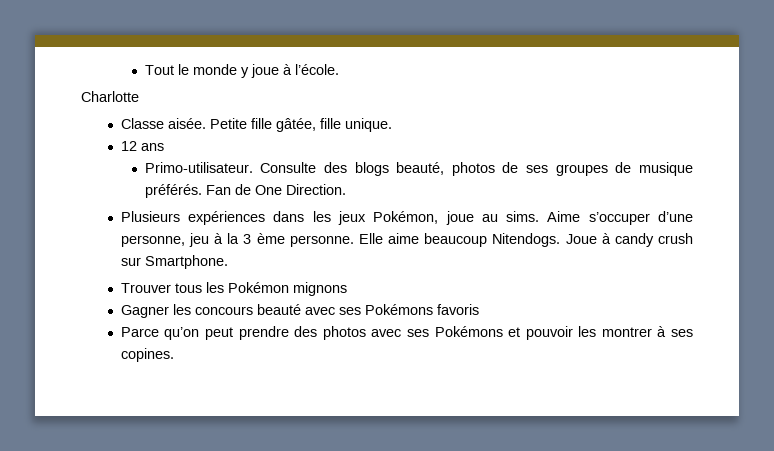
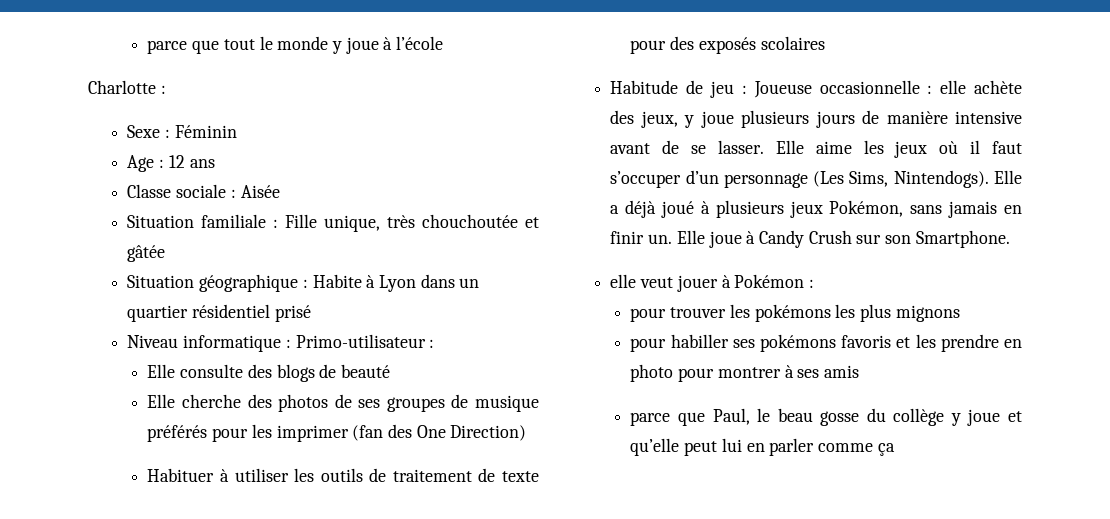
- Tout le monde y joue à l’école.
+ parce que tout le monde y joue à l’école
- Charlotte
- Classe aisée. Petite fille gâtée, fille unique.
- 12 ans
- Primo-utilisateur. Consulte des blogs beauté, photos de ses groupes de musique préférés. Fan de One Direction.
- Plusieurs expériences dans les jeux Pokémon, joue au sims. Aime s’occuper d’une personne, jeu à la 3 ème personne. Elle aime beaucoup Nitendogs. Joue à candy crush sur Smartphone.
- Trouver tous les Pokémon mignons
- Gagner les concours beauté avec ses Pokémons favoris
- Parce qu’on peut prendre des photos avec ses Pokémons et pouvoir les montrer à ses copines.
+ Charlotte :
+ Sexe : Féminin
+ Age : 12 ans
+ Classe sociale : Aisée
+ Situation familiale : Fille unique, très chouchoutée et gâtée
+ Situation géographique : Habite à Lyon dans un quartier résidentiel prisé
+ Niveau informatique : Primo-utilisateur :
+ Elle consulte des blogs de beauté
+ Elle cherche des photos de ses groupes de musique préférés pour les imprimer (fan des One Direction)
+ Habituer à utiliser les outils de traitement de texte pour des exposés scolaires
+ Habitude de jeu : Joueuse occasionnelle : elle achète des jeux, y joue plusieurs jours de manière intensive avant de se lasser. Elle aime les jeux où il faut s’occuper d’un personnage (Les Sims, Nintendogs). Elle a déjà joué à plusieurs jeux Pokémon, sans jamais en finir un. Elle joue à Candy Crush sur son Smartphone.
+ elle veut jouer à Pokémon :
+ pour trouver les pokémons les plus mignons
+ pour habiller ses pokémons favoris et les prendre en photo pour montrer à ses amis
+ parce que Paul, le beau gosse du collège y joue et qu’elle peut lui en parler comme ça

